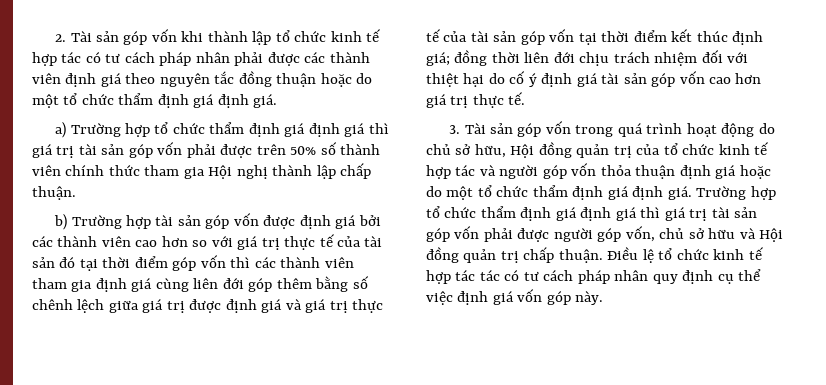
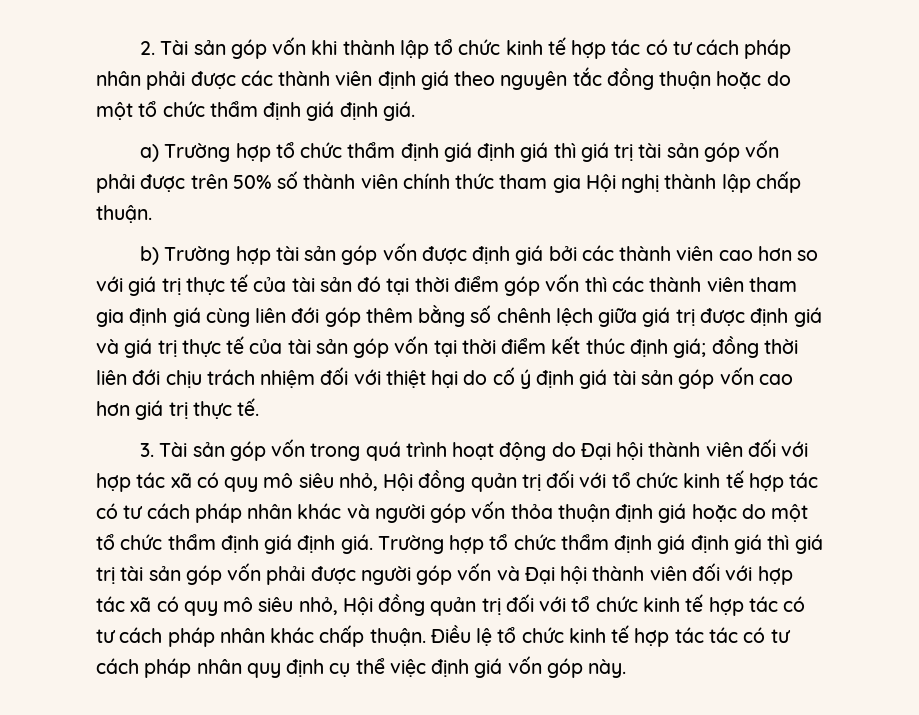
- 3. Tài sản góp vốn trong quá trình hoạt động do chủ sở hữu, Hội đồng quản trị của tổ chức kinh tế hợp tác và người góp vốn thỏa thuận định giá hoặc do một tổ chức thẩm định giá định giá.
+ 3. Tài sản góp vốn trong quá trình hoạt động do Đại hội thành viên đối với hợp tác xã có quy mô siêu nhỏ, Hội đồng quản trị đối với tổ chức kinh tế hợp tác có tư cách pháp nhân khác và người góp vốn thỏa thuận định giá hoặc do một tổ chức thẩm định giá định giá.
- Trường hợp tổ chức thẩm định giá định giá thì giá trị tài sản góp vốn phải được người góp vốn, chủ sở hữu và Hội đồng quản trị chấp thuận.
+ Trường hợp tổ chức thẩm định giá định giá thì giá trị tài sản góp vốn phải được người góp vốn và Đại hội thành viên đối với hợp tác xã có quy mô siêu nhỏ, Hội đồng quản trị đối với tổ chức kinh tế hợp tác có tư cách pháp nhân khác chấp thuận.

